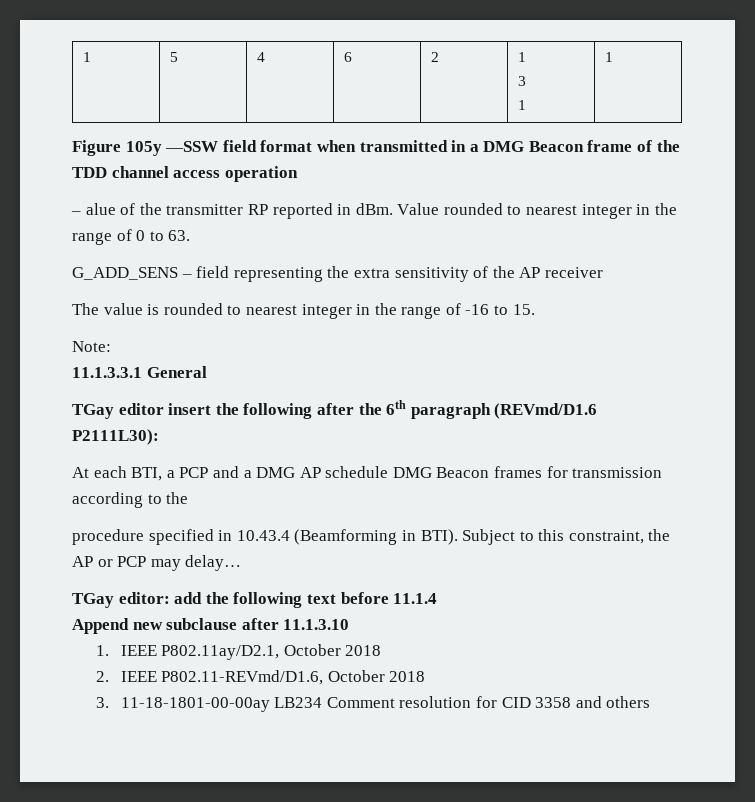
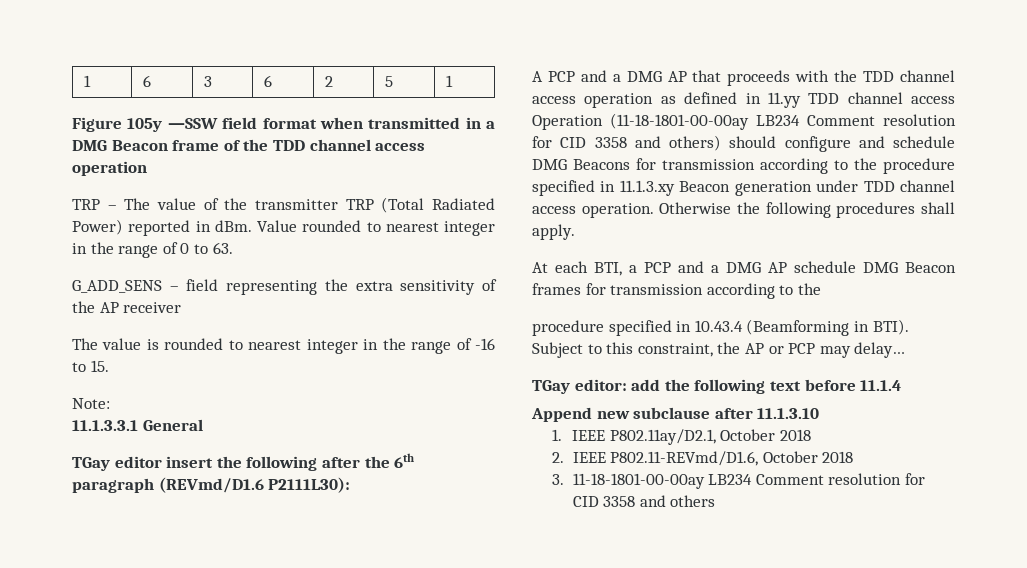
- 1 | 5 | 4 | 6 | 2 | 1
- 3
- 1 | 1
+ 1 | 6 | 3 | 6 | 2 | 5 | 1
- – alue of the transmitter RP reported in dBm.
+ TRP – The value of the transmitter TRP (Total Radiated Power) reported in dBm.
+ A PCP and a DMG AP that proceeds with the TDD channel access operation as defined in 11.yy TDD channel access Operation (11-18-1801-00-00ay LB234 Comment resolution for CID 3358 and others) should configure and schedule DMG Beacons for transmission according to the procedure specified in 11.1.3.xy Beacon generation under TDD channel access operation. Otherwise the following procedures shall apply.

